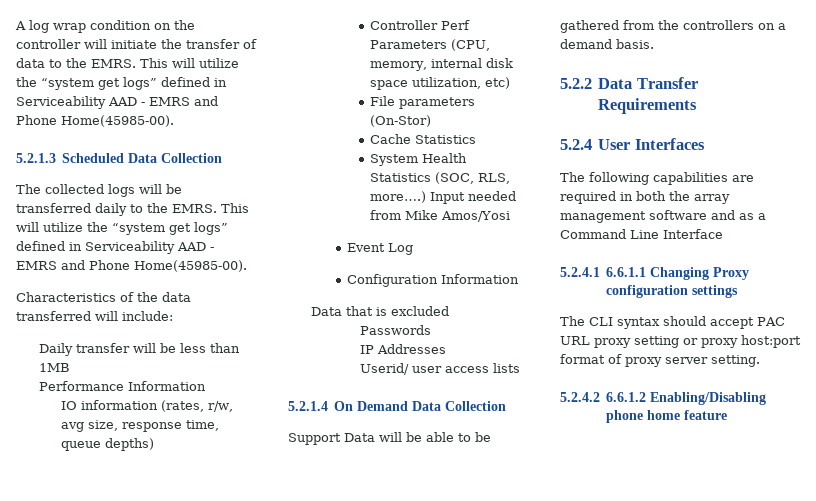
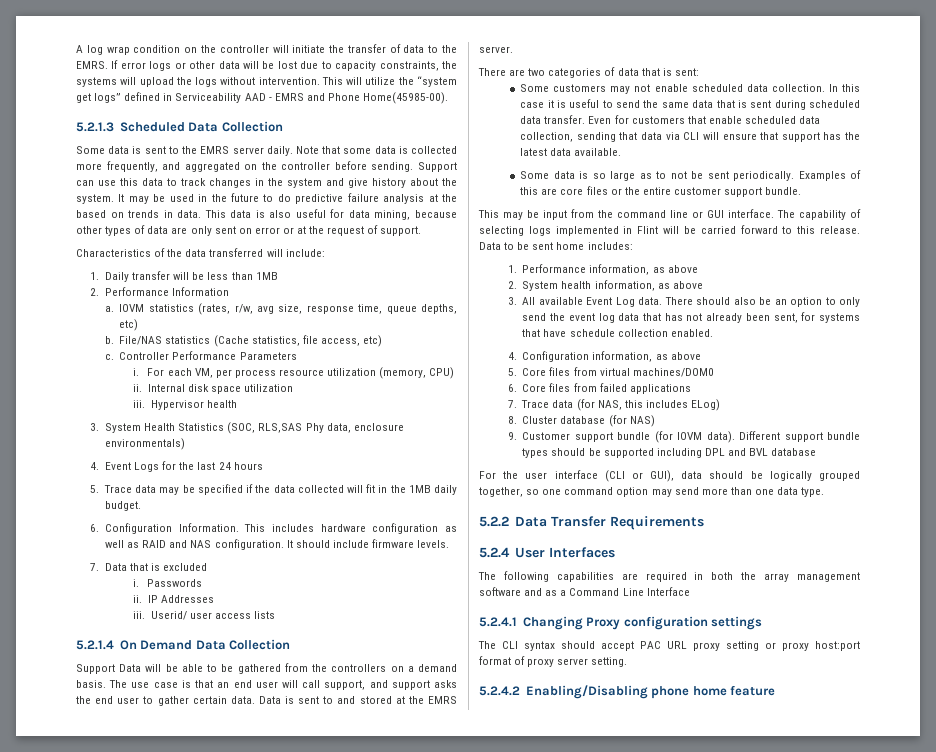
+ If error logs or other data will be lost due to capacity constraints, the systems will upload the logs without intervention.
- The collected logs will be transferred daily to the EMRS. This will utilize the “system get logs” defined in Serviceability AAD - EMRS and Phone Home(45985-00).
+ Some data is sent to the EMRS server daily. Note that some data is collected more frequently, and aggregated on the controller before sending. Support can use this data to track changes in the system and give history about the system. It may be used in the future to do predictive failure analysis at the based on trends in data. This data is also useful for data mining, because other types of data are only sent on error or at the request of support.
- Daily transfer will be less than 1MB
+ 1. Daily transfer will be less than 1MB
- Performance Information
+ 2. Performance Information
- IO information (rates, r/w, avg size, response time, queue depths)
- Controller Perf Parameters (CPU, memory, internal disk space utilization, etc)
- File parameters (On-Stor)
- Cache Statistics
- System Health Statistics (SOC, RLS, more….) Input needed from Mike Amos/Yosi
- Event Log
- Configuration Information
- Data that is excluded
- Passwords
- IP Addresses
- Userid/ user access lists
+ a. IOVM statistics (rates, r/w, avg size, response time, queue depths, etc)
+ b. File/NAS statistics (Cache statistics, file access, etc)
+ c. Controller Performance Parameters
+ i. For each VM, per process resource utilization (memory, CPU)
+ ii. Internal disk space utilization
+ iii. Hypervisor health
+ 3. System Health Statistics (SOC, RLS,SAS Phy data, enclosure environmentals)
+ 4. Event Logs for the last 24 hours
+ 5. Trace data may be specified if the data collected will fit in the 1MB daily budget.
+ 6. Configuration Information. This includes hardware configuration as well as RAID and NAS configuration. It should include firmware levels.
+ 7. Data that is excluded
+ i. Passwords
+ ii. IP Addresses
+ iii. Userid/ user access lists
+ The use case is that an end user will call support, and support asks the end user to gather certain data. Data is sent to and stored at the EMRS server.
+ There are two categories of data that is sent:
+ Some customers may not enable scheduled data collection. In this case it is useful to send the same data that is sent during scheduled data transfer. Even for customers that enable scheduled data collection, sending that data via CLI will ensure that support has the latest data available.
+ Some data is so large as to not be sent periodically. Examples of this are core files or the entire customer support bundle.
+ This may be input from the command line or GUI interface. The capability of selecting logs implemented in Flint will be carried forward to this release. Data to be sent home includes:
+ 1. Performance information, as above
+ 2. System health information, as above
+ 3. All available Event Log data. There should also be an option to only send the event log data that has not already been sent, for systems that have schedule collection enabled.
+ 4. Configuration information, as above
+ 5. Core files from virtual machines/DOM0
+ 6. Core files from failed applications
+ 7. Trace data (for NAS, this includes ELog)
+ 8. Cluster database (for NAS)
+ 9. Customer support bundle (for IOVM data). Different support bundle types should be supported including DPL and BVL database
+ For the user interface (CLI or GUI), data should be logically grouped together, so one command option may send more than one data type.
- 5.2.4.1 6.6.1.1 Changing Proxy configuration settings
+ 5.2.4.1 Changing Proxy configuration settings
- 5.2.4.2 6.6.1.2 Enabling/Disabling phone home feature
+ 5.2.4.2 Enabling/Disabling phone home feature

